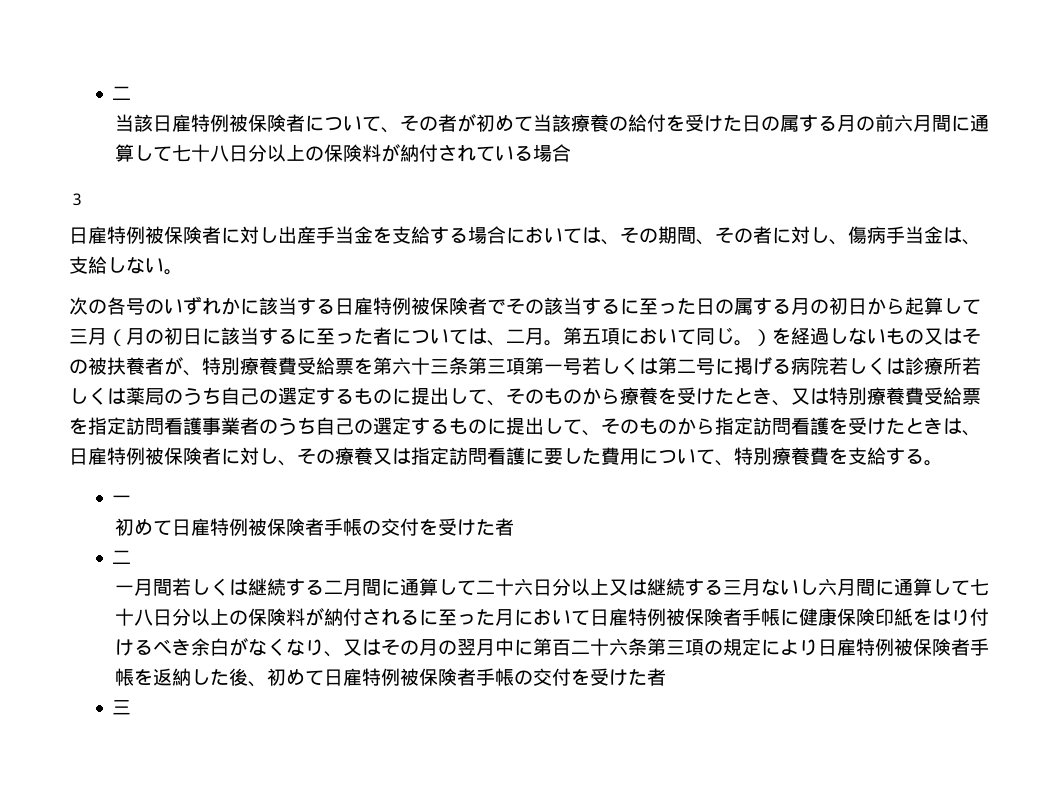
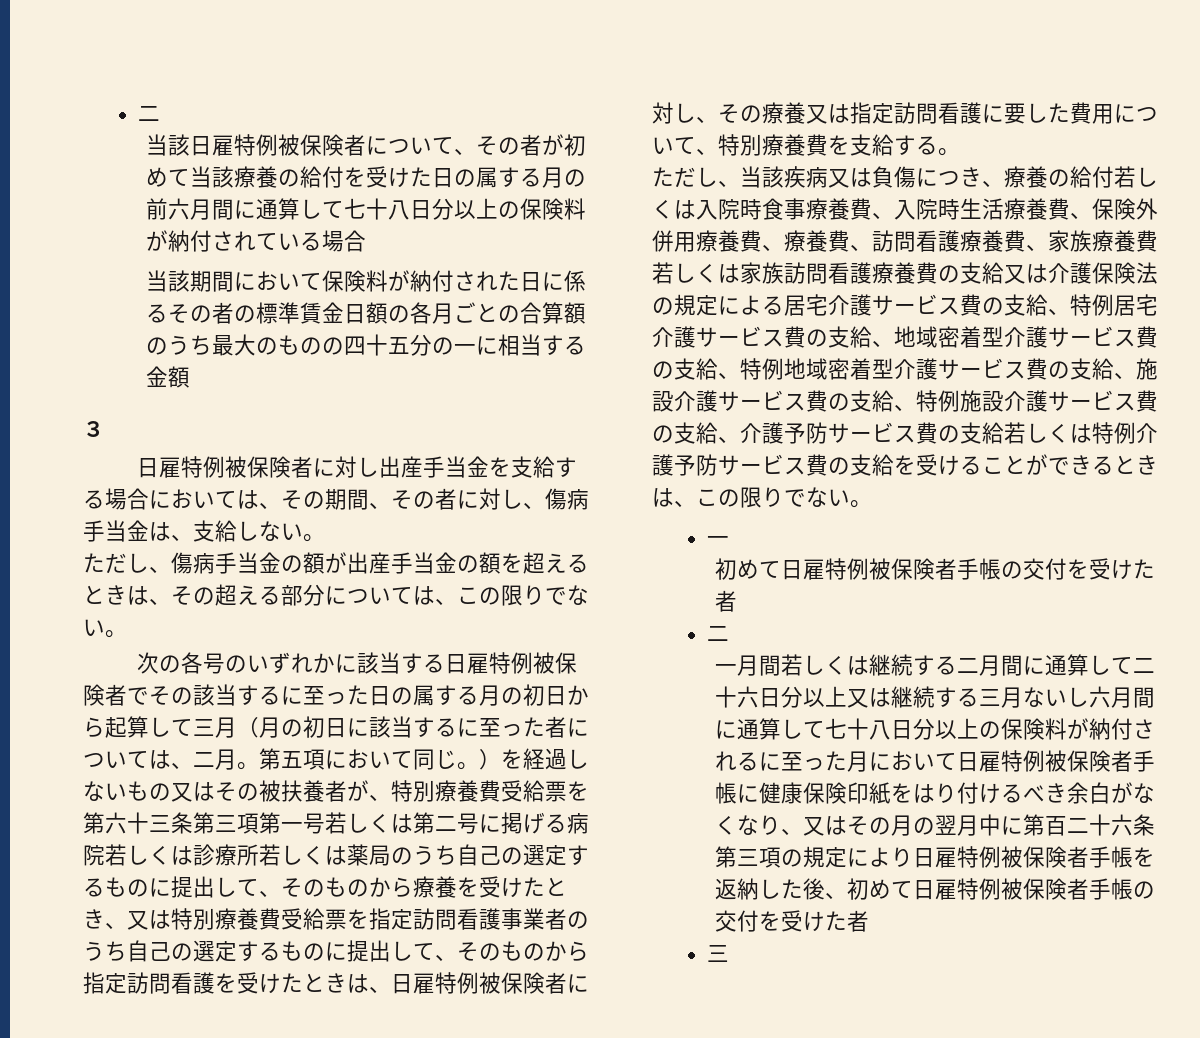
+ 当該期間において保険料が納付された日に係るその者の標準賃金日額の各月ごとの合算額のうち最大のものの四十五分の一に相当する金額
+ ただし、傷病手当金の額が出産手当金の額を超えるときは、その超える部分については、この限りでない。
+ ただし、当該疾病又は負傷につき、療養の給付若しくは入院時食事療養費、入院時生活療養費、保険外併用療養費、療養費、訪問看護療養費、家族療養費若しくは家族訪問看護療養費の支給又は介護保険法の規定による居宅介護サービス費の支給、特例居宅介護サービス費の支給、地域密着型介護サービス費の支給、特例地域密着型介護サービス費の支給、施設介護サービス費の支給、特例施設介護サービス費の支給、介護予防サービス費の支給若しくは特例介護予防サービス費の支給を受けることができるときは、この限りでない。

